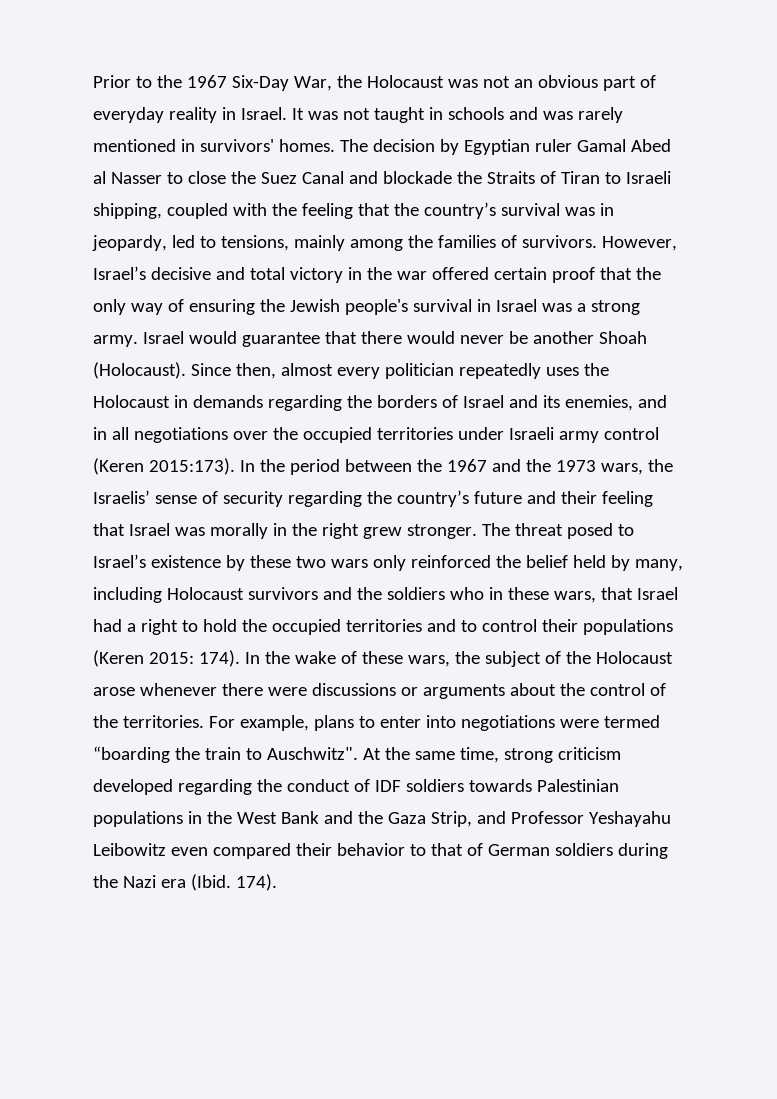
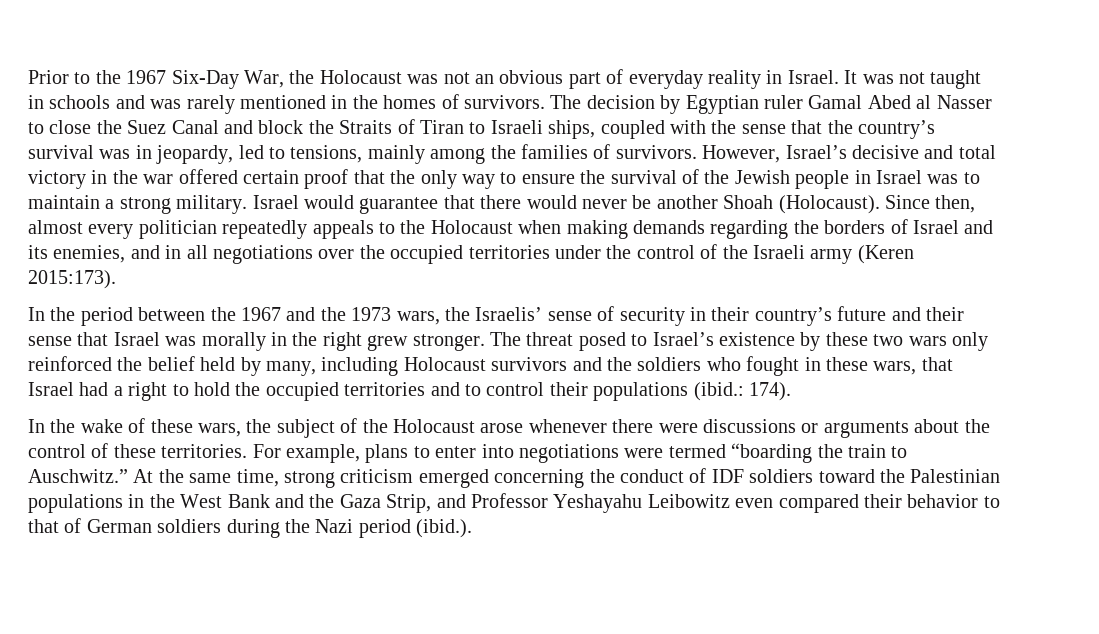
- It was not taught in schools and was rarely mentioned in survivors' homes.
+ It was not taught in schools and was rarely mentioned in the homes of survivors.
- The decision by Egyptian ruler Gamal Abed al Nasser to close the Suez Canal and blockade the Straits of Tiran to Israeli shipping, coupled with the feeling that the country’s survival was in jeopardy, led to tensions, mainly among the families of survivors.
+ The decision by Egyptian ruler Gamal Abed al Nasser to close the Suez Canal and block the Straits of Tiran to Israeli ships, coupled with the sense that the country’s survival was in jeopardy, led to tensions, mainly among the families of survivors.
- However, Israel’s decisive and total victory in the war offered certain proof that the only way of ensuring the Jewish people's survival in Israel was a strong army.
+ However, Israel’s decisive and total victory in the war offered certain proof that the only way to ensure the survival of the Jewish people in Israel was to maintain a strong military.
- Since then, almost every politician repeatedly uses the Holocaust in demands regarding the borders of Israel and its enemies, and in all negotiations over the occupied territories under Israeli army control (Keren 2015:173). In the period between the 1967 and the 1973 wars, the Israelis’ sense of security regarding the country’s future and their feeling that Israel was morally in the right grew stronger.
+ Since then, almost every politician repeatedly appeals to the Holocaust when making demands regarding the borders of Israel and its enemies, and in all negotiations over the occupied territories under the control of the Israeli army (Keren 2015:173).
+ In the period between the 1967 and the 1973 wars, the Israelis’ sense of security in their country’s future and their sense that Israel was morally in the right grew stronger.
- The threat posed to Israel’s existence by these two wars only reinforced the belief held by many, including Holocaust survivors and the soldiers who in these wars, that Israel had a right to hold the occupied territories and to control their populations (Keren 2015: 174). In the wake of these wars, the subject of the Holocaust arose whenever there were discussions or arguments about the control of the territories.
+ The threat posed to Israel’s existence by these two wars only reinforced the belief held by many, including Holocaust survivors and the soldiers who fought in these wars, that Israel had a right to hold the occupied territories and to control their populations (ibid.: 174).
+ In the wake of these wars, the subject of the Holocaust arose whenever there were discussions or arguments about the control of these territories.
- For example, plans to enter into negotiations were termed “boarding the train to Auschwitz".
+ For example, plans to enter into negotiations were termed “boarding the train to Auschwitz.”
- At the same time, strong criticism developed regarding the conduct of IDF soldiers towards Palestinian populations in the West Bank and the Gaza Strip, and Professor Yeshayahu Leibowitz even compared their behavior to that of German soldiers during the Nazi era (Ibid. 174).
+ At the same time, strong criticism emerged concerning the conduct of IDF soldiers toward the Palestinian populations in the West Bank and the Gaza Strip, and Professor Yeshayahu Leibowitz even compared their behavior to that of German soldiers during the Nazi period (ibid.).

